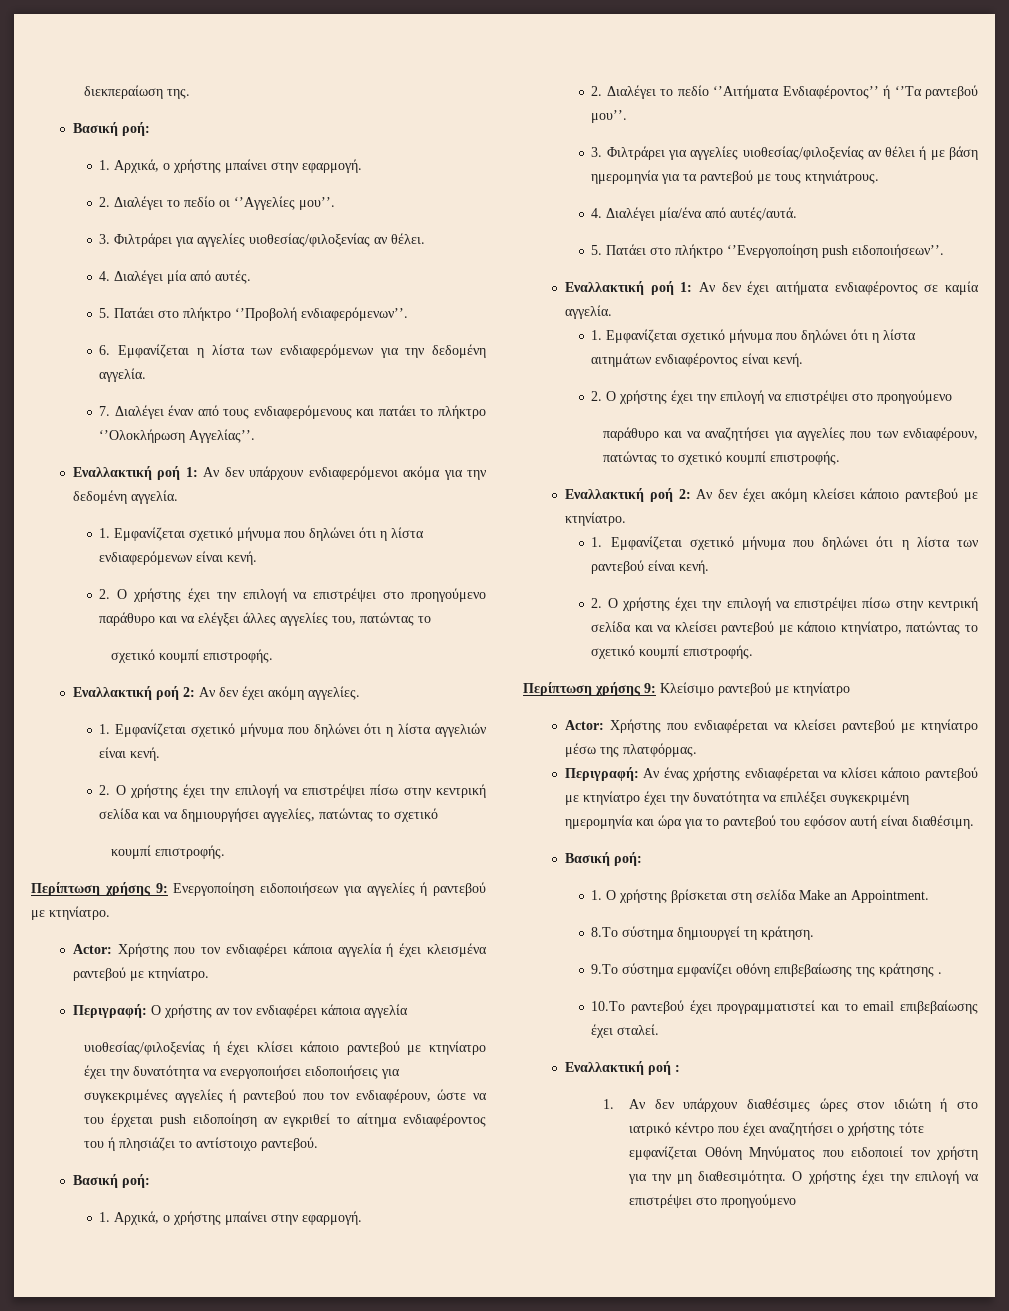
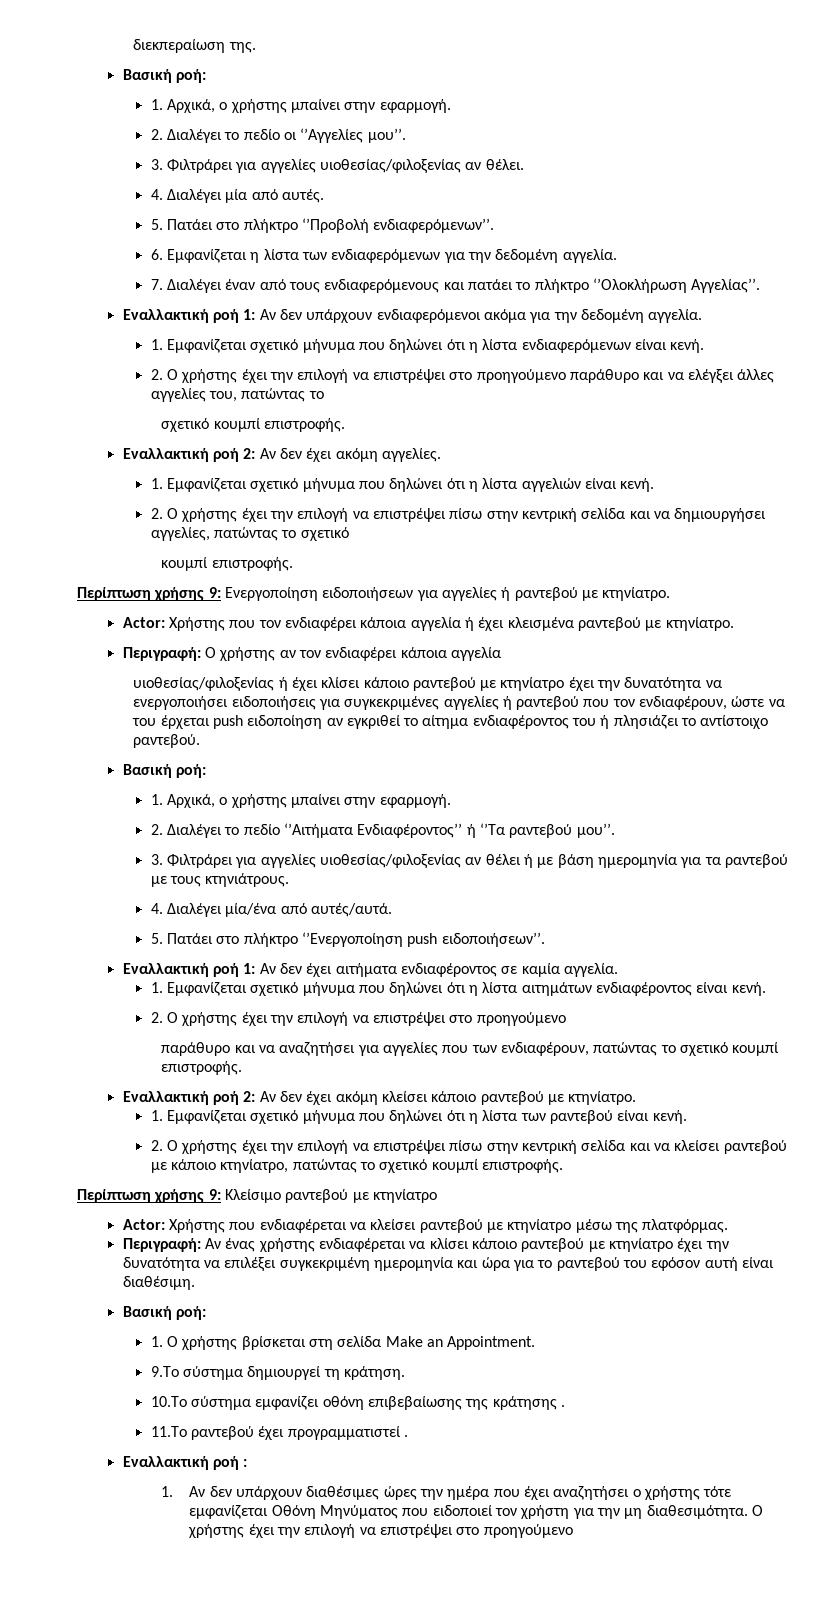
- 8.Το σύστημα δημιουργεί τη κράτηση.
+ 9.Το σύστημα δημιουργεί τη κράτηση.
- 9.Το σύστημα εμφανίζει οθόνη επιβεβαίωσης της κράτησης .
+ 10.Το σύστημα εμφανίζει οθόνη επιβεβαίωσης της κράτησης .
- 10.Το ραντεβού έχει προγραμματιστεί και το email επιβεβαίωσης έχει σταλεί.
+ 11.Το ραντεβού έχει προγραμματιστεί .
- 1. Αν δεν υπάρχουν διαθέσιμες ώρες στον ιδιώτη ή στο ιατρικό κέντρο που έχει αναζητήσει ο χρήστης τότε εμφανίζεται Οθόνη Μηνύματος που ειδοποιεί τον χρήστη για την μη διαθεσιμότητα.
+ 1. Αν δεν υπάρχουν διαθέσιμες ώρες την ημέρα που έχει αναζητήσει ο χρήστης τότε εμφανίζεται Οθόνη Μηνύματος που ειδοποιεί τον χρήστη για την μη διαθεσιμότητα.

